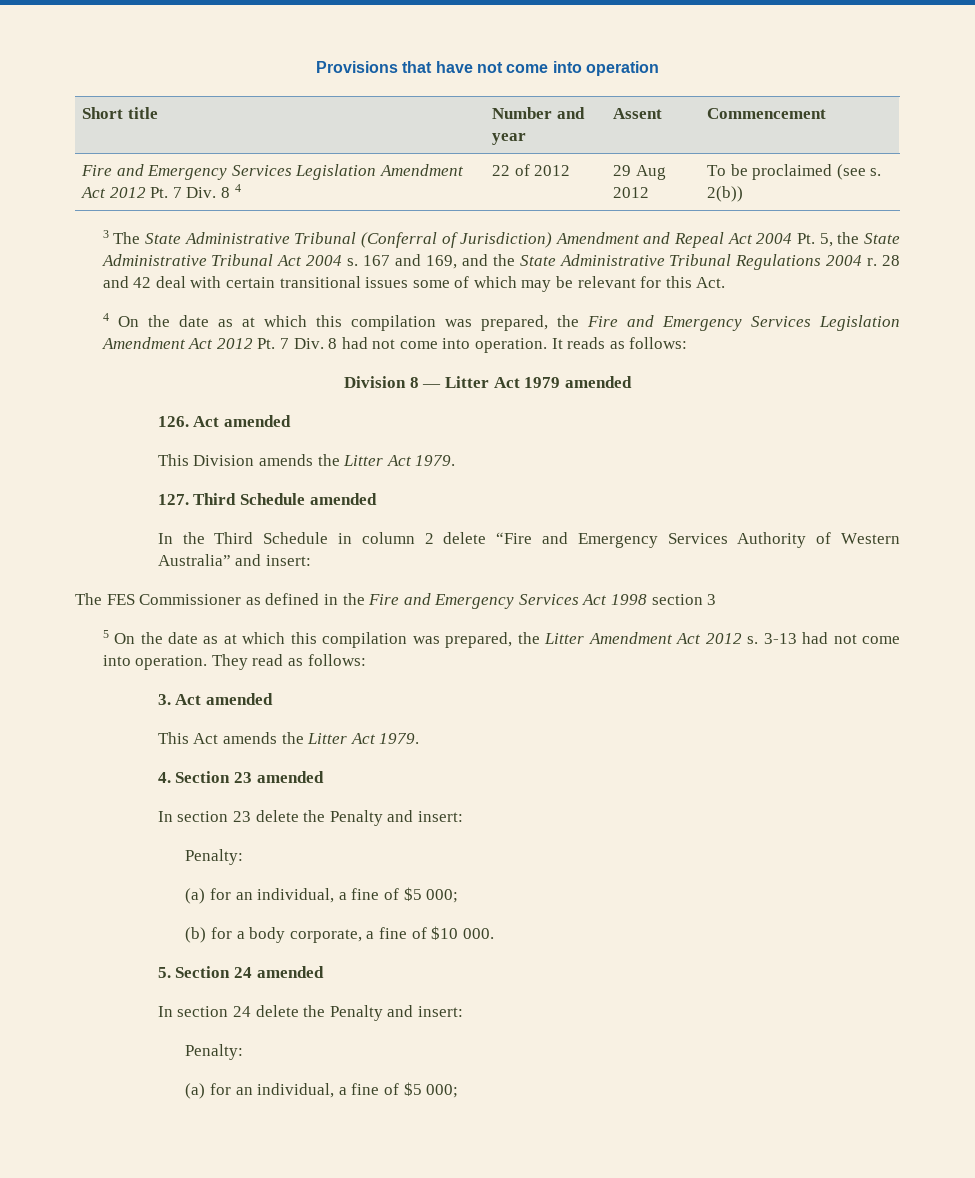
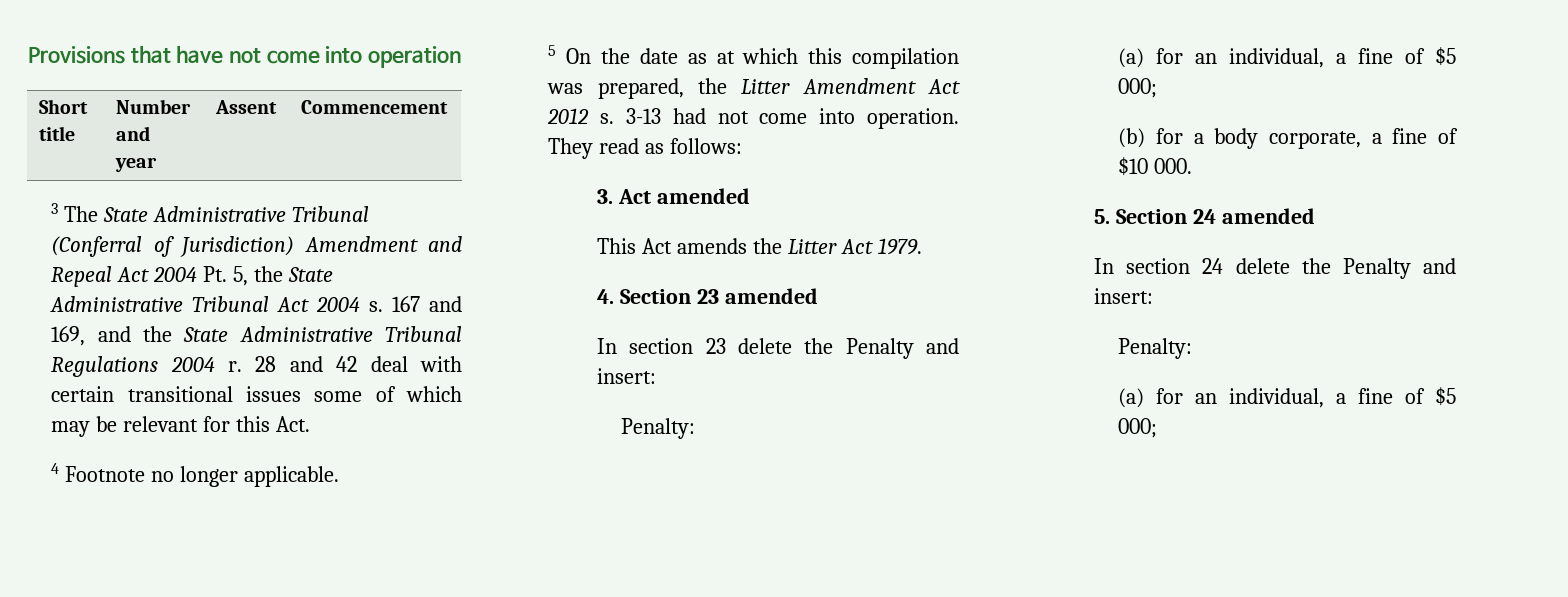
- Fire and Emergency Services Legislation Amendment Act 2012 Pt. 7 Div. 8 4 | 22 of 2012 | 29 Aug 2012 | To be proclaimed (see s. 2(b))
- 4 On the date as at which this compilation was prepared, the Fire and Emergency Services Legislation Amendment Act 2012 Pt. 7 Div. 8 had not come into operation. It reads as follows:
- Division 8 — Litter Act 1979 amended
- 126. Act amended
- This Division amends the Litter Act 1979.
- 127. Third Schedule amended
- In the Third Schedule in column 2 delete “Fire and Emergency Services Authority of Western Australia” and insert:
- The FES Commissioner as defined in the Fire and Emergency Services Act 1998 section 3
+ 4 Footnote no longer applicable.

